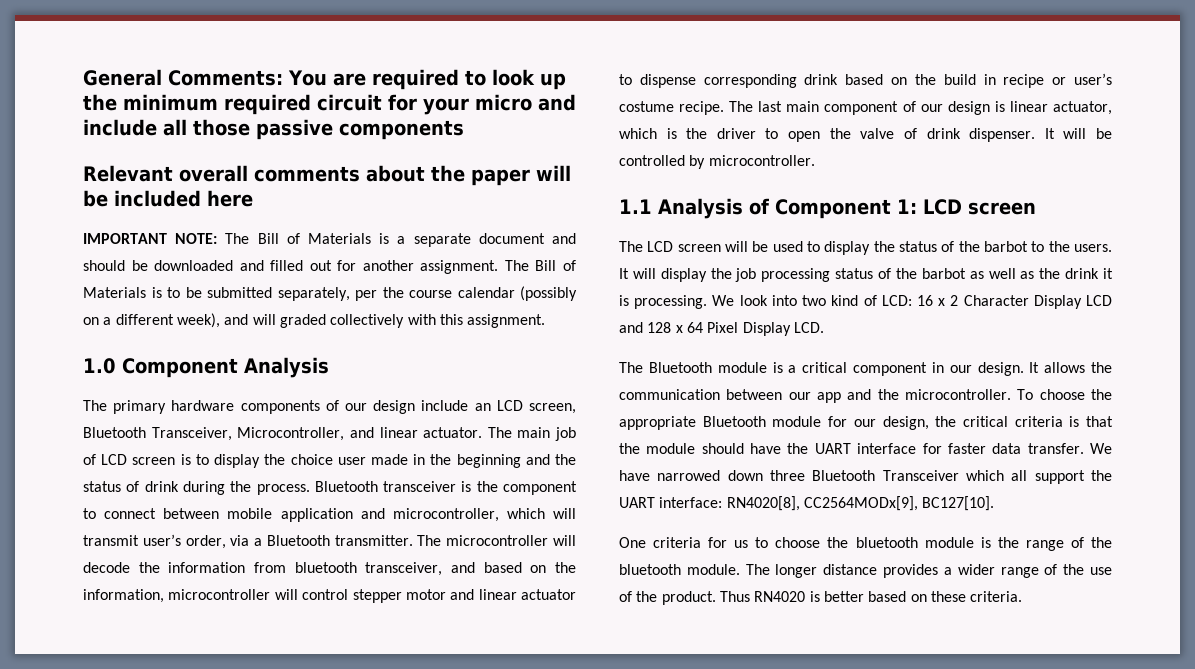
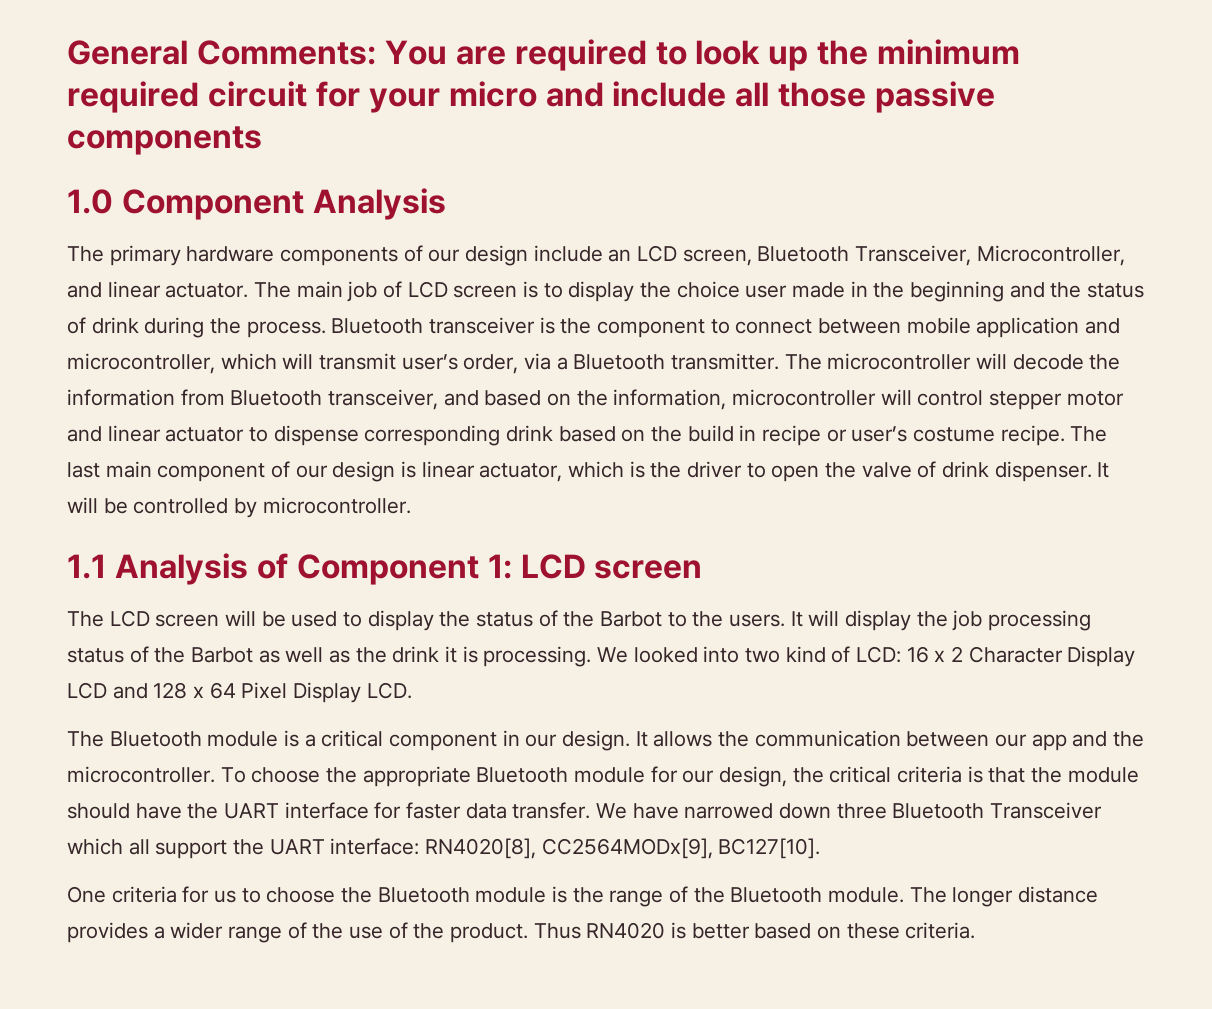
- Relevant overall comments about the paper will be included here
- IMPORTANT NOTE: The Bill of Materials is a separate document and should be downloaded and filled out for another assignment. The Bill of Materials is to be submitted separately, per the course calendar (possibly on a different week), and will graded collectively with this assignment.
- The microcontroller will decode the information from bluetooth transceiver, and based on the information, microcontroller will control stepper motor and linear actuator to dispense corresponding drink based on the build in recipe or user’s costume recipe.
+ The microcontroller will decode the information from Bluetooth transceiver, and based on the information, microcontroller will control stepper motor and linear actuator to dispense corresponding drink based on the build in recipe or user’s costume recipe.
- The LCD screen will be used to display the status of the barbot to the users.
+ The LCD screen will be used to display the status of the Barbot to the users.
- It will display the job processing status of the barbot as well as the drink it is processing.
+ It will display the job processing status of the Barbot as well as the drink it is processing.
- We look into two kind of LCD: 16 x 2 Character Display LCD and 128 x 64 Pixel Display LCD.
+ We looked into two kind of LCD: 16 x 2 Character Display LCD and 128 x 64 Pixel Display LCD.
- One criteria for us to choose the bluetooth module is the range of the bluetooth module.
+ One criteria for us to choose the Bluetooth module is the range of the Bluetooth module.

